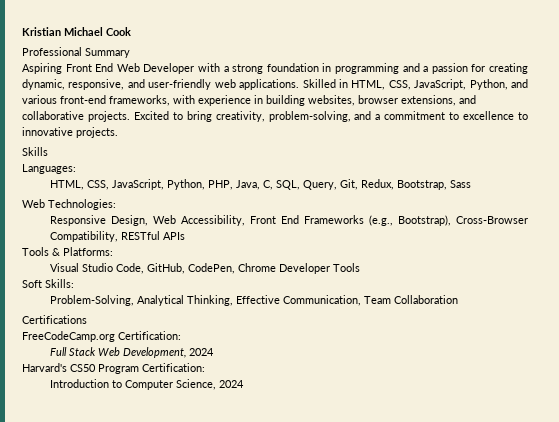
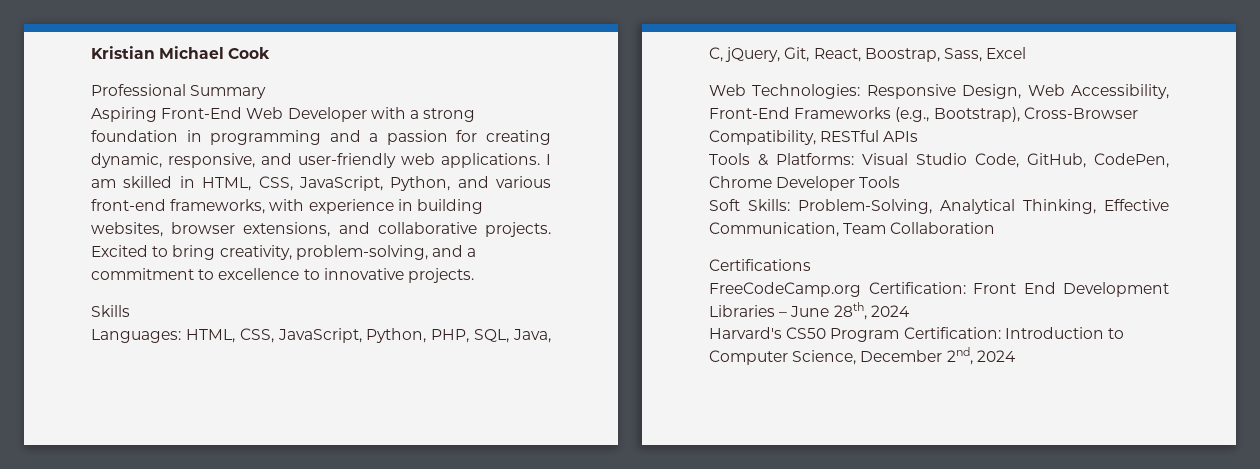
- Aspiring Front End Web Developer with a strong foundation in programming and a passion for creating dynamic, responsive, and user-friendly web applications.
+ Aspiring Front-End Web Developer with a strong foundation in programming and a passion for creating dynamic, responsive, and user-friendly web applications.
- Skilled in HTML, CSS, JavaScript, Python, and various front-end frameworks, with experience in building websites, browser extensions, and collaborative projects.
+ I am skilled in HTML, CSS, JavaScript, Python, and various front-end frameworks, with experience in building websites, browser extensions, and collaborative projects.
- Languages:
- HTML, CSS, JavaScript, Python, PHP, Java, C, SQL, Query, Git, Redux, Bootstrap, Sass
+ Languages: HTML, CSS, JavaScript, Python, PHP, SQL, Java, C, jQuery, Git, React, Boostrap, Sass, Excel
- Web Technologies:
- Responsive Design, Web Accessibility, Front End Frameworks (e.g., Bootstrap), Cross-Browser Compatibility, RESTful APIs
+ Web Technologies: Responsive Design, Web Accessibility, Front-End Frameworks (e.g., Bootstrap), Cross-Browser Compatibility, RESTful APIs
- Tools & Platforms:
- Visual Studio Code, GitHub, CodePen, Chrome Developer Tools
+ Tools & Platforms: Visual Studio Code, GitHub, CodePen, Chrome Developer Tools
- Soft Skills:
- Problem-Solving, Analytical Thinking, Effective Communication, Team Collaboration
+ Soft Skills: Problem-Solving, Analytical Thinking, Effective Communication, Team Collaboration
- FreeCodeCamp.org Certification:
- Full Stack Web Development, 2024
+ FreeCodeCamp.org Certification: Front End Development Libraries – June 28th, 2024
- Harvard's CS50 Program Certification:
- Introduction to Computer Science, 2024
+ Harvard's CS50 Program Certification: Introduction to Computer Science, December 2nd, 2024

